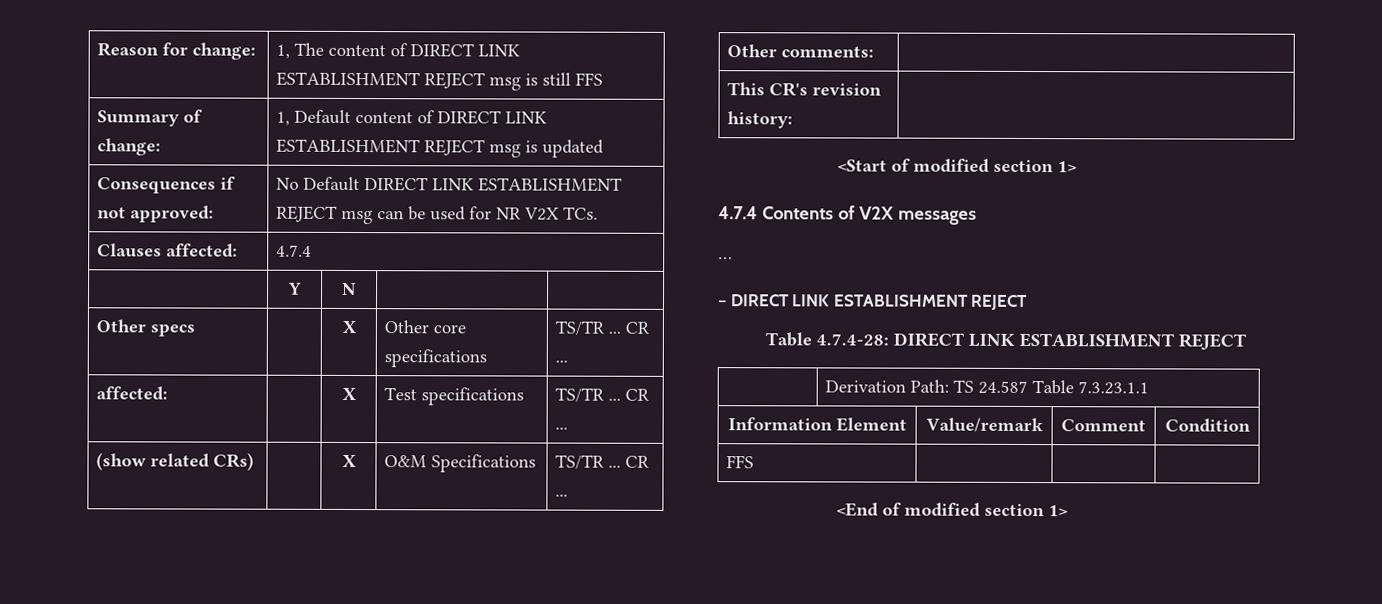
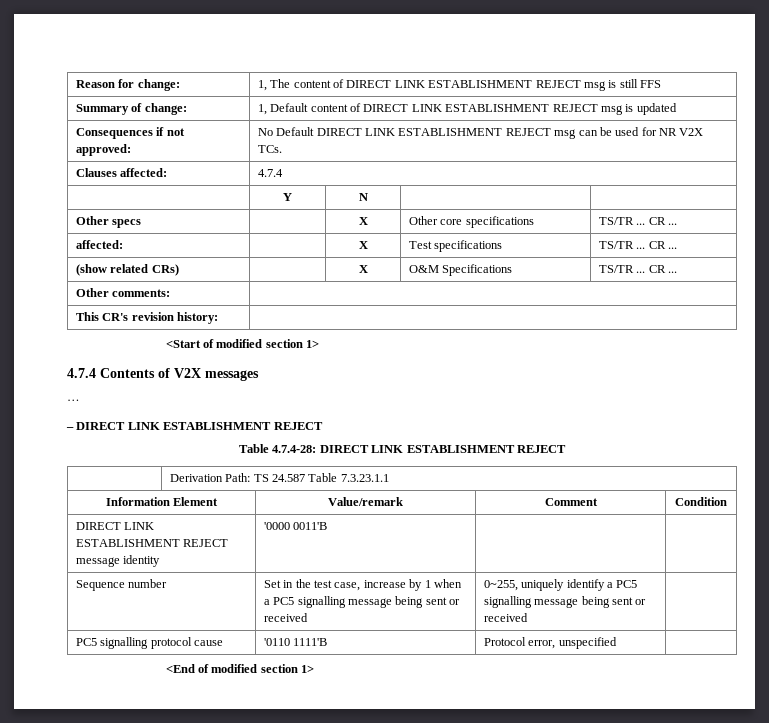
- FFS | | |
+ DIRECT LINK ESTABLISHMENT REJECT message identity | '0000 0011'B | |
+ Sequence number | Set in the test case, increase by 1 when a PC5 signalling message being sent or received | 0~255, uniquely identify a PC5 signalling message being sent or received |
+ PC5 signalling protocol cause | '0110 1111'B | Protocol error, unspecified |

